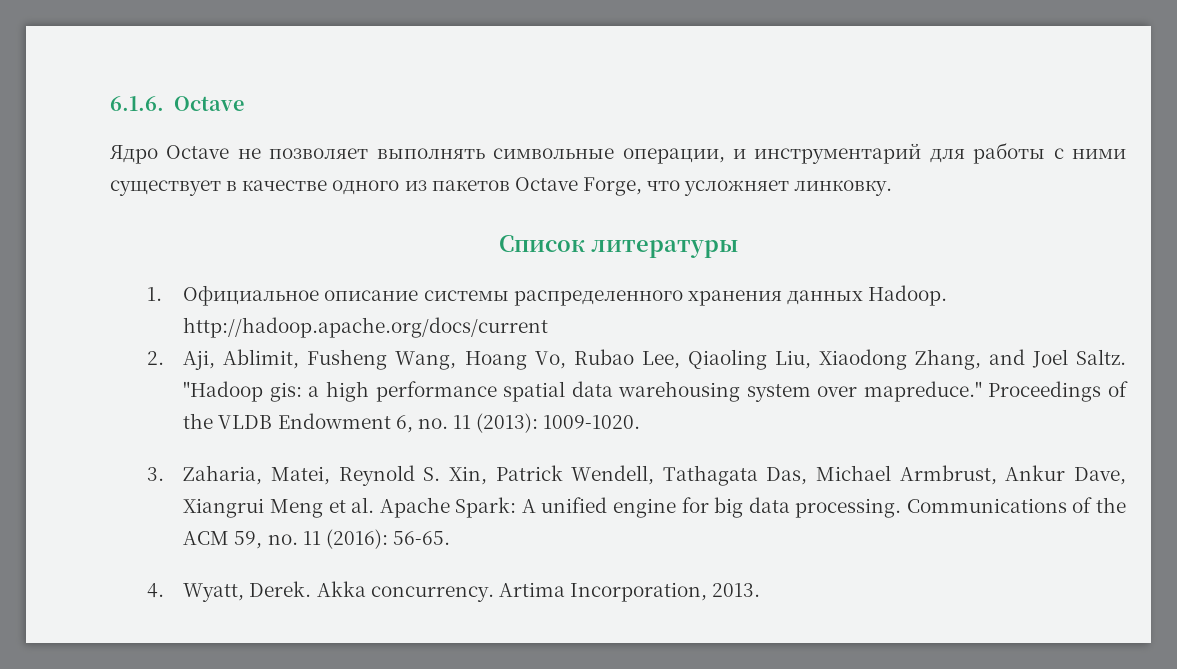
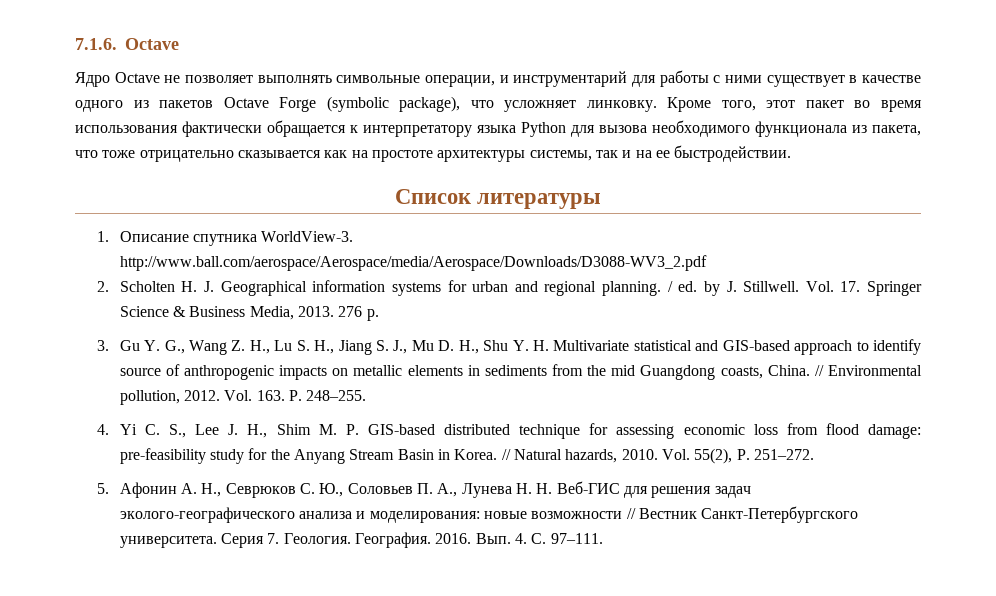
- 6.1.6. Octave
+ 7.1.6. Octave
- Ядро Octave не позволяет выполнять символьные операции, и инструментарий для работы с ними существует в качестве одного из пакетов Octave Forge, что усложняет линковку.
+ Ядро Octave не позволяет выполнять символьные операции, и инструментарий для работы с ними существует в качестве одного из пакетов Octave Forge (symbolic package), что усложняет линковку. Кроме того, этот пакет во время использования фактически обращается к интерпретатору языка Python для вызова необходимого функционала из пакета, что тоже отрицательно сказывается как на простоте архитектуры системы, так и на ее быстродействии.
  Список литературы
- 1. Официальное описание системы распределенного хранения данных Hadoop. http://hadoop.apache.org/docs/current
- 2. Aji, Ablimit, Fusheng Wang, Hoang Vo, Rubao Lee, Qiaoling Liu, Xiaodong Zhang, and Joel Saltz. "Hadoop gis: a high performance spatial data warehousing system over mapreduce." Proceedings of the VLDB Endowment 6, no. 11 (2013): 1009-1020.
- 3. Zaharia, Matei, Reynold S. Xin, Patrick Wendell, Tathagata Das, Michael Armbrust, Ankur Dave, Xiangrui Meng et al. Apache Spark: A unified engine for big data processing. Communications of the ACM 59, no. 11 (2016): 56-65.
- 4. Wyatt, Derek. Akka concurrency. Artima Incorporation, 2013.
+ 1. Описание спутника WorldView-3. http://www.ball.com/aerospace/Aerospace/media/Aerospace/Downloads/D3088-WV3_2.pdf
+ 2. Scholten H. J. Geographical information systems for urban and regional planning. / ed. by J. Stillwell. Vol. 17. Springer Science & Business Media, 2013. 276 p.
+ 3. Gu Y. G., Wang Z. H., Lu S. H., Jiang S. J., Mu D. H., Shu Y. H. Multivariate statistical and GIS-based approach to identify source of anthropogenic impacts on metallic elements in sediments from the mid Guangdong coasts, China. // Environmental pollution, 2012. Vol. 163. P. 248–255.
+ 4. Yi C. S., Lee J. H., Shim M. P. GIS-based distributed technique for assessing economic loss from flood damage: pre-feasibility study for the Anyang Stream Basin in Korea. // Natural hazards, 2010. Vol. 55(2), P. 251–272.
+ 5. Афонин А. Н., Севрюков С. Ю., Соловьев П. А., Лунева Н. Н. Веб-ГИС для решения задач эколого-географического анализа и моделирования: новые возможности // Вестник Санкт-Петербургского университета. Серия 7. Геология. География. 2016. Вып. 4. С. 97–111.

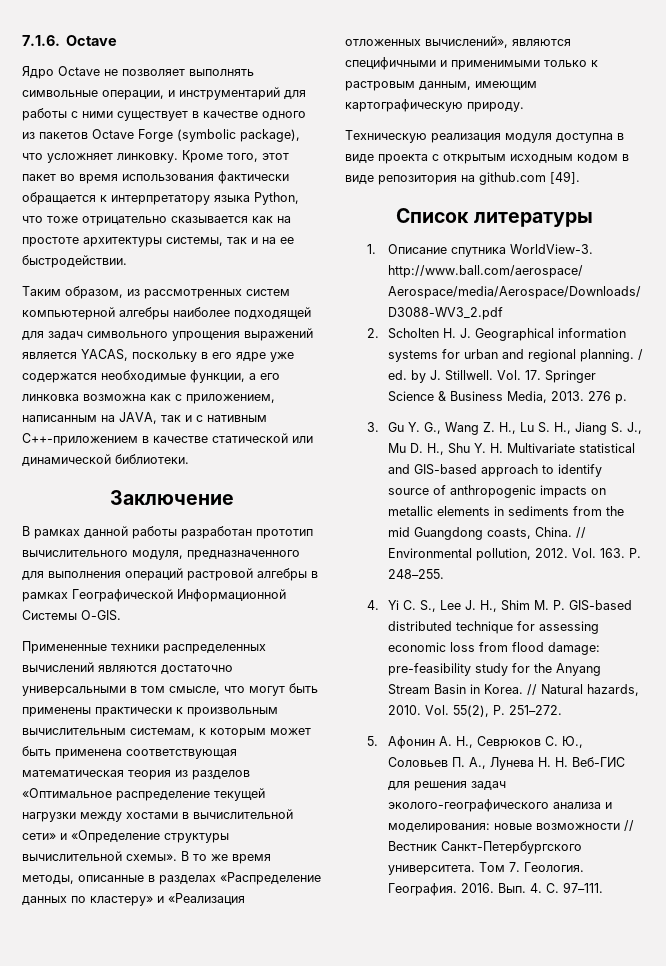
- Кроме того, этот пакет во время использования фактически обращается к интерпретатору языка Python для вызова необходимого функционала из пакета, что тоже отрицательно сказывается как на простоте архитектуры системы, так и на ее быстродействии.
+ Кроме того, этот пакет во время использования фактически обращается к интерпретатору языка Python, что тоже отрицательно сказывается как на простоте архитектуры системы, так и на ее быстродействии.
+ Таким образом, из рассмотренных систем компьютерной алгебры наиболее подходящей для задач символьного упрощения выражений является YACAS, поскольку в его ядре уже содержатся необходимые функции, а его линковка возможна как с приложением, написанным на JAVA, так и с нативным С++-приложением в качестве статической или динамической библиотеки.
+ Заключение
+ В рамках данной работы разработан прототип вычислительного модуля, предназначенного для выполнения операций растровой алгебры в рамках Географической Информационной Системы O-GIS.
+ Примененные техники распределенных вычислений являются достаточно универсальными в том смысле, что могут быть применены практически к произвольным вычислительным системам, к которым может быть применена соответствующая математическая теория из разделов «Оптимальное распределение текущей нагрузки между хостами в вычислительной сети» и «Определение структуры вычислительной схемы». В то же время методы, описанные в разделах «Распределение данных по кластеру» и «Реализация отложенных вычислений», являются специфичными и применимыми только к растровым данным, имеющим картографическую природу.
+ Техническую реализация модуля доступна в виде проекта с открытым исходным кодом в виде репозитория на github.com [49].
- Серия 7. Геология.
+ Том 7. Геология.

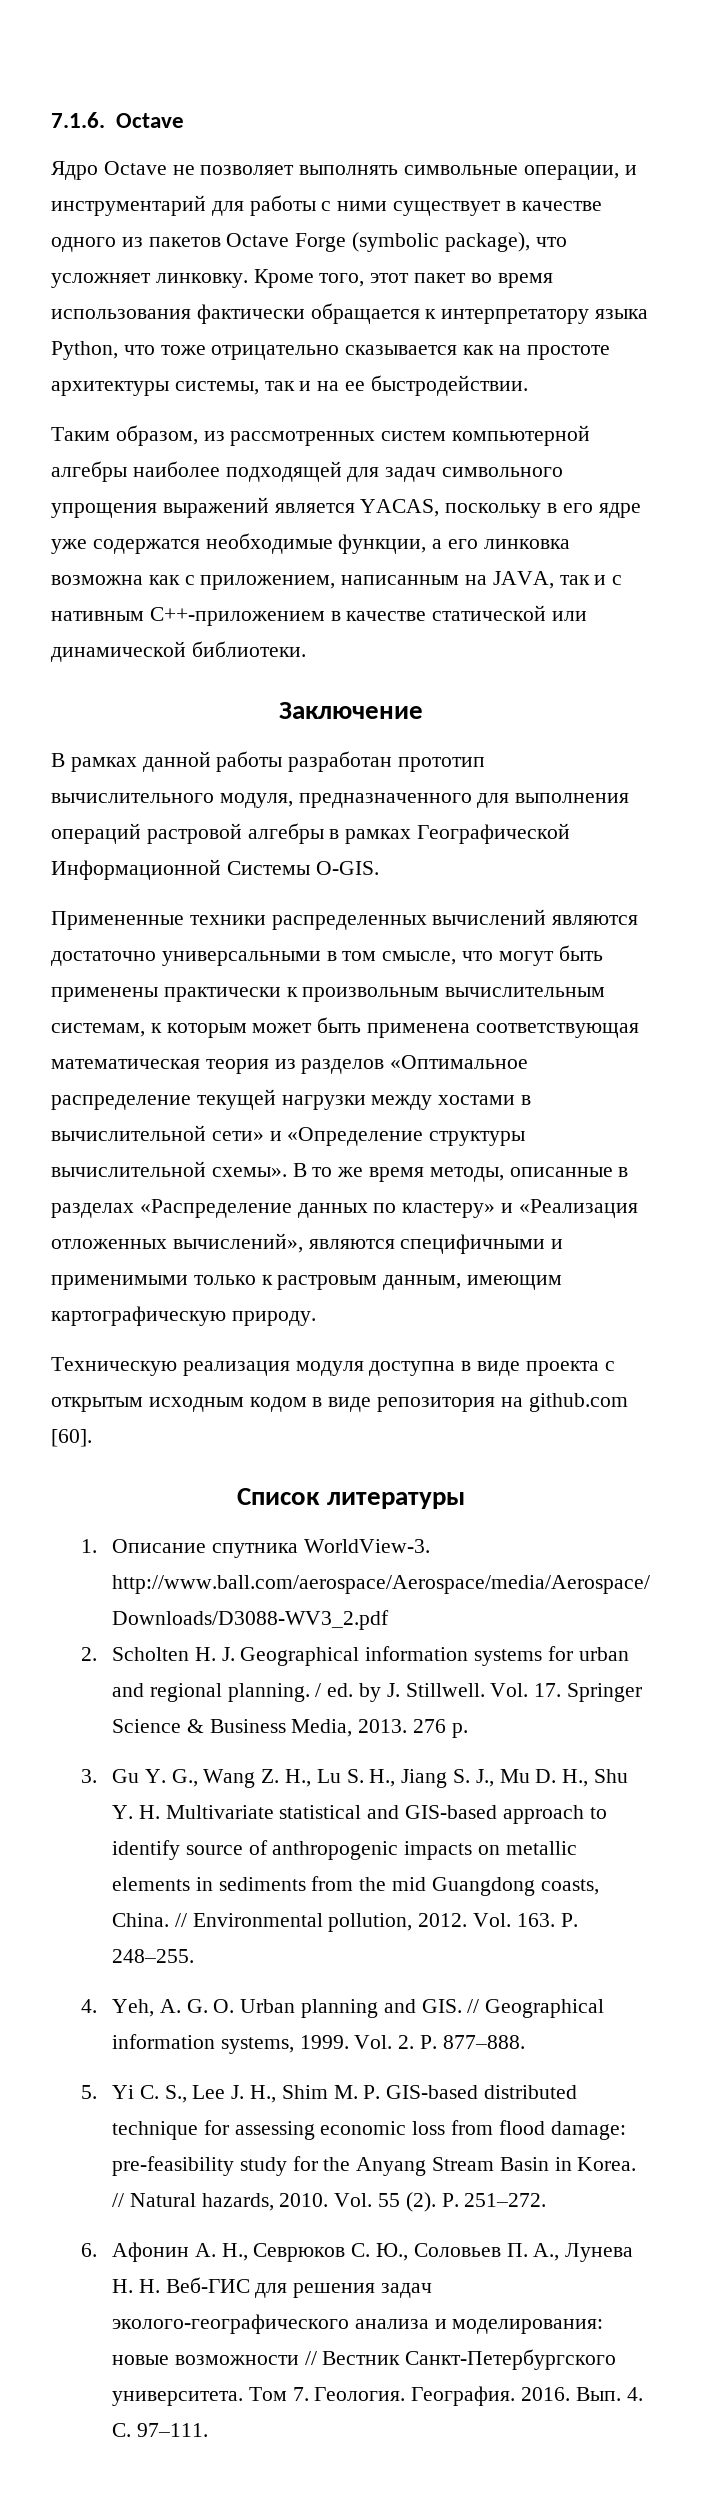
- Техническую реализация модуля доступна в виде проекта с открытым исходным кодом в виде репозитория на github.com [49].
+ Техническую реализация модуля доступна в виде проекта с открытым исходным кодом в виде репозитория на github.com [60].
- 4. Yi C. S., Lee J. H., Shim M. P. GIS-based distributed technique for assessing economic loss from flood damage: pre-feasibility study for the Anyang Stream Basin in Korea.
+ 4. Yeh, A. G. O. Urban planning and GIS. // Geographical information systems, 1999. Vol. 2. P. 877–888.
+ 5. Yi C. S., Lee J. H., Shim M. P. GIS-based distributed technique for assessing economic loss from flood damage: pre-feasibility study for the Anyang Stream Basin in Korea.
- Vol. 55(2), P. 251–272.
+ Vol. 55 (2). P. 251–272.
- 5. Афонин А. Н., Севрюков С. Ю., Соловьев П. А., Лунева Н. Н. Веб-ГИС для решения задач эколого-географического анализа и моделирования: новые возможности // Вестник Санкт-Петербургского университета.
+ 6. Афонин А. Н., Севрюков С. Ю., Соловьев П. А., Лунева Н. Н. Веб-ГИС для решения задач эколого-географического анализа и моделирования: новые возможности // Вестник Санкт-Петербургского университета.

